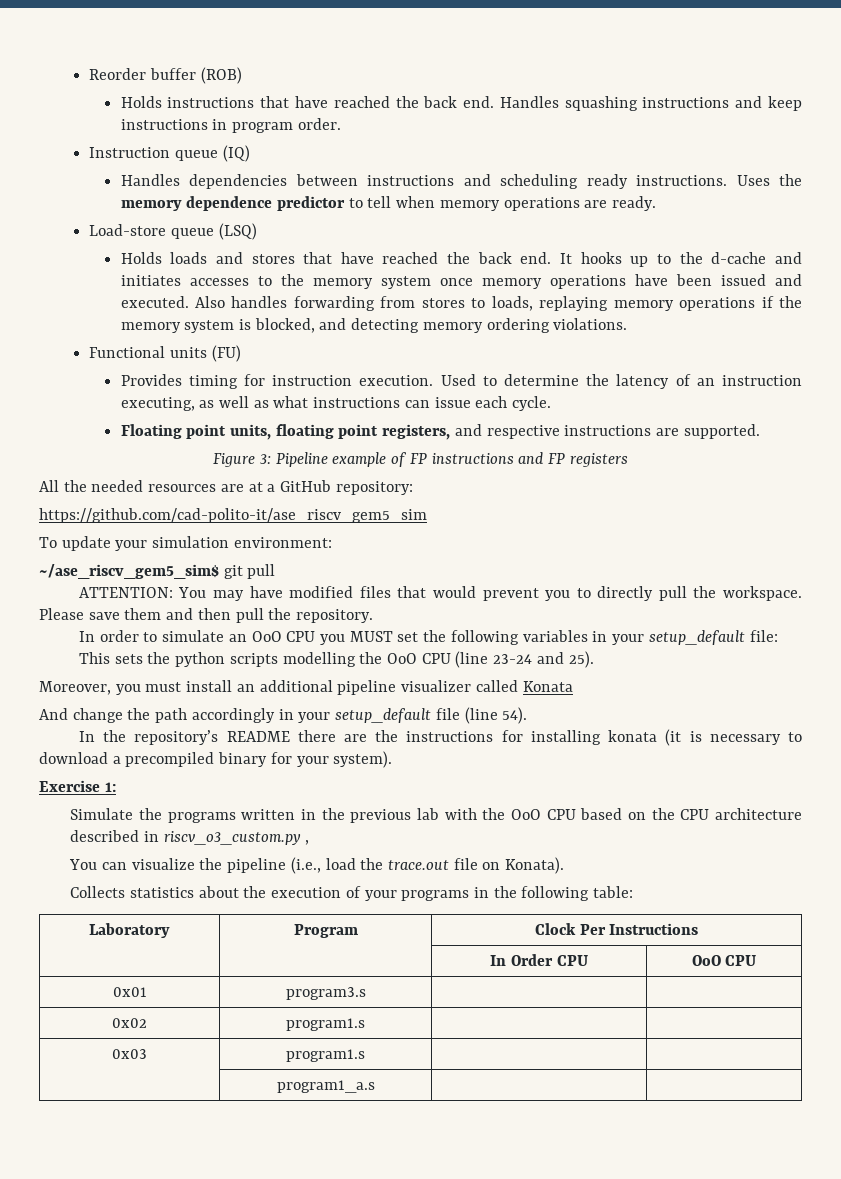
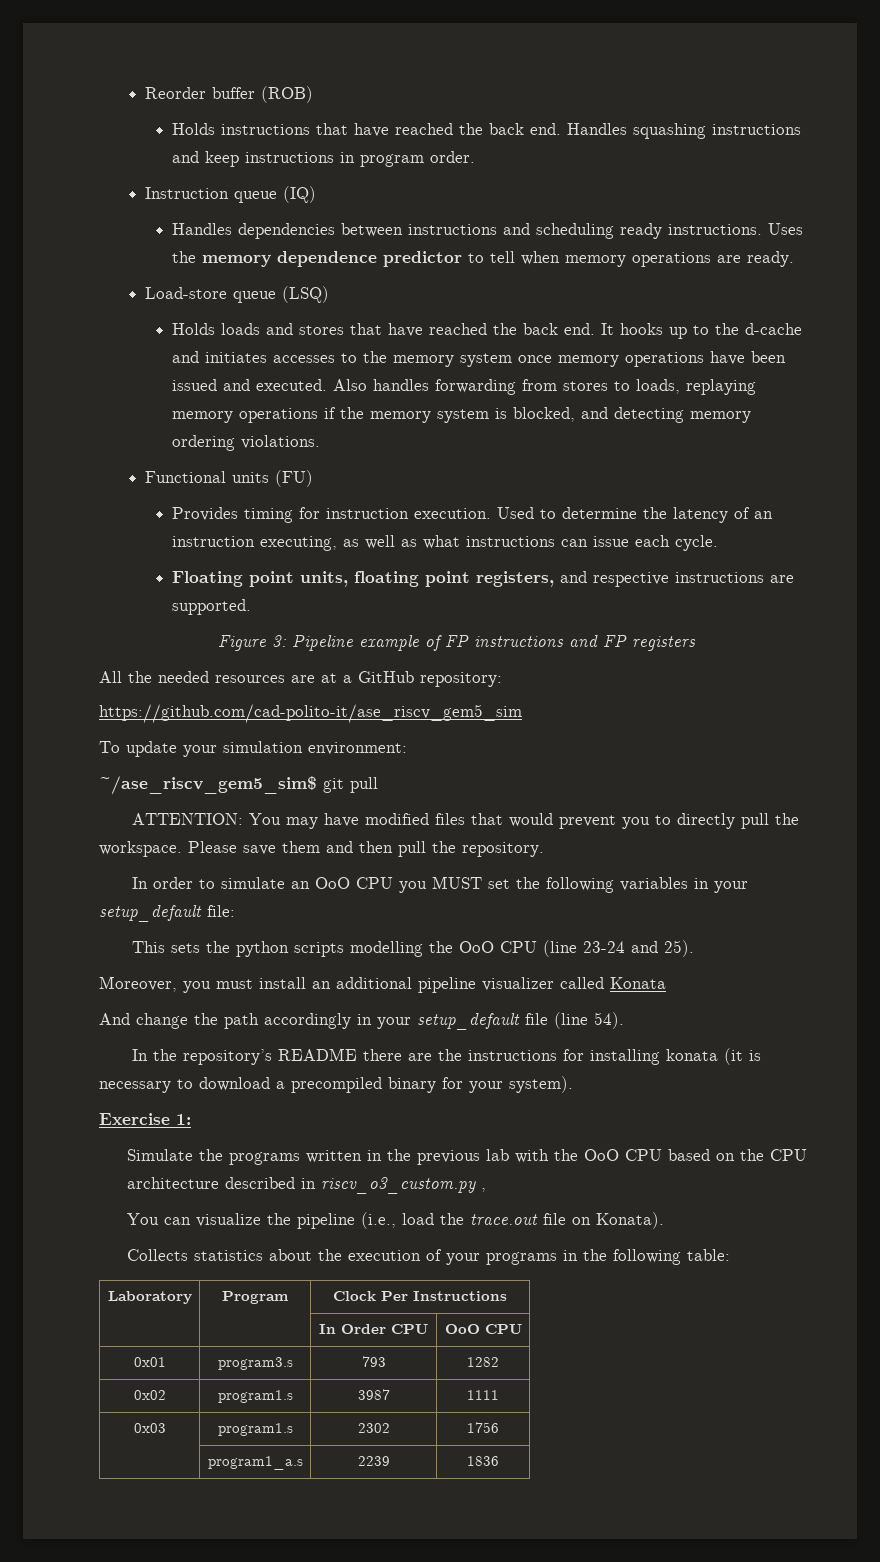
- 0x01 | program3.s | |
+ 0x01 | program3.s | 793 | 1282
- 0x02 | program1.s | |
+ 0x02 | program1.s | 3987 | 1111
- 0x03 | program1.s | |
+ 0x03 | program1.s | 2302 | 1756
- | program1_a.s | |
+ | program1_a.s | 2239 | 1836

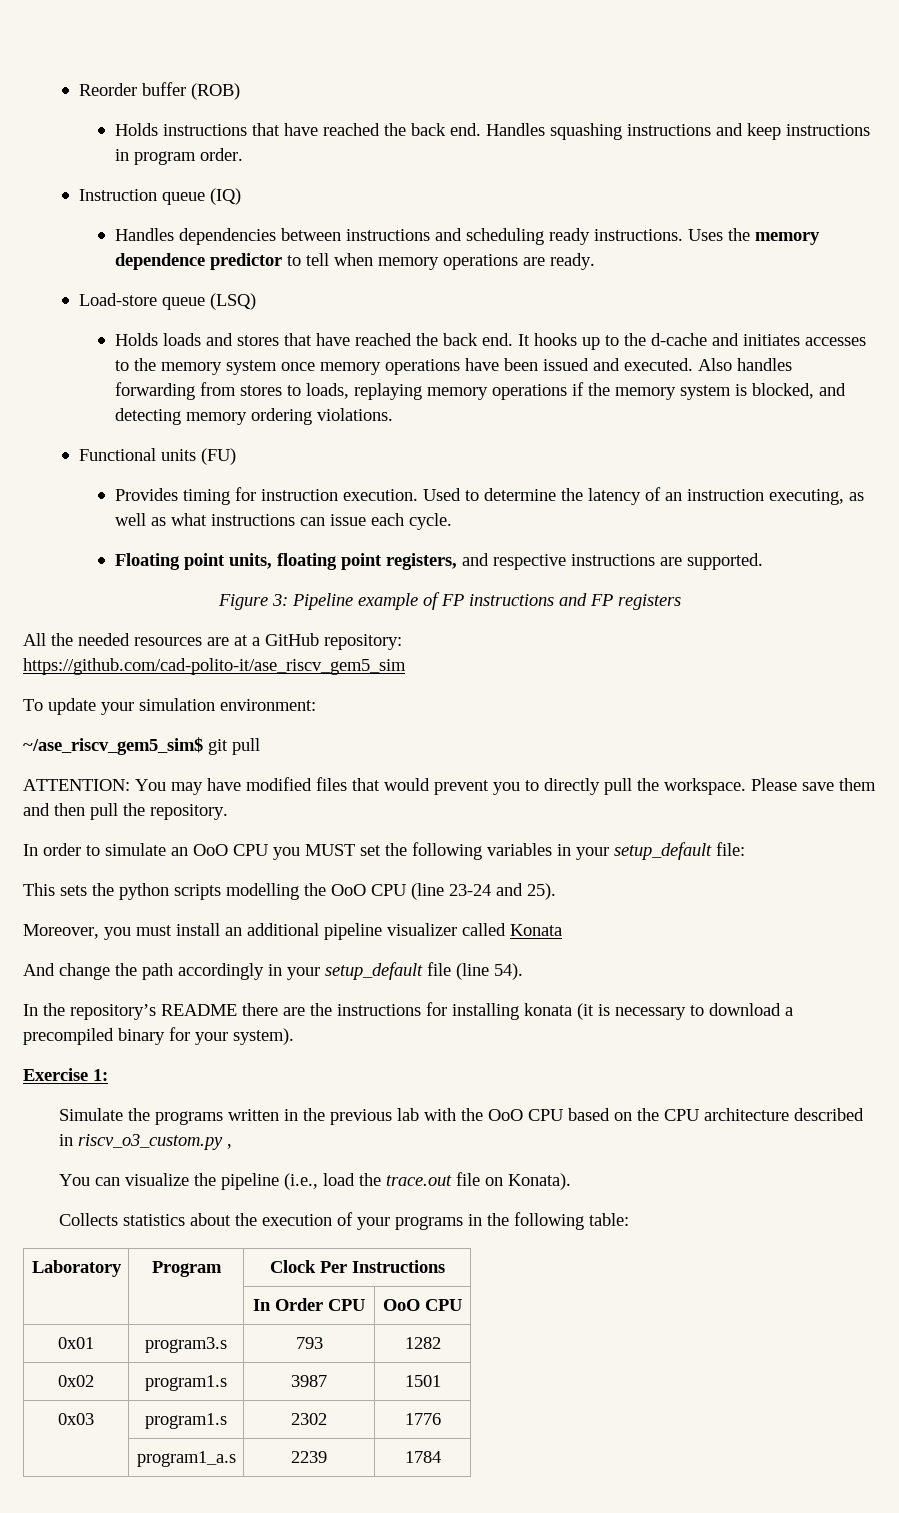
- 0x02 | program1.s | 3987 | 1111
+ 0x02 | program1.s | 3987 | 1501
- 0x03 | program1.s | 2302 | 1756
+ 0x03 | program1.s | 2302 | 1776
- | program1_a.s | 2239 | 1836
+ | program1_a.s | 2239 | 1784

